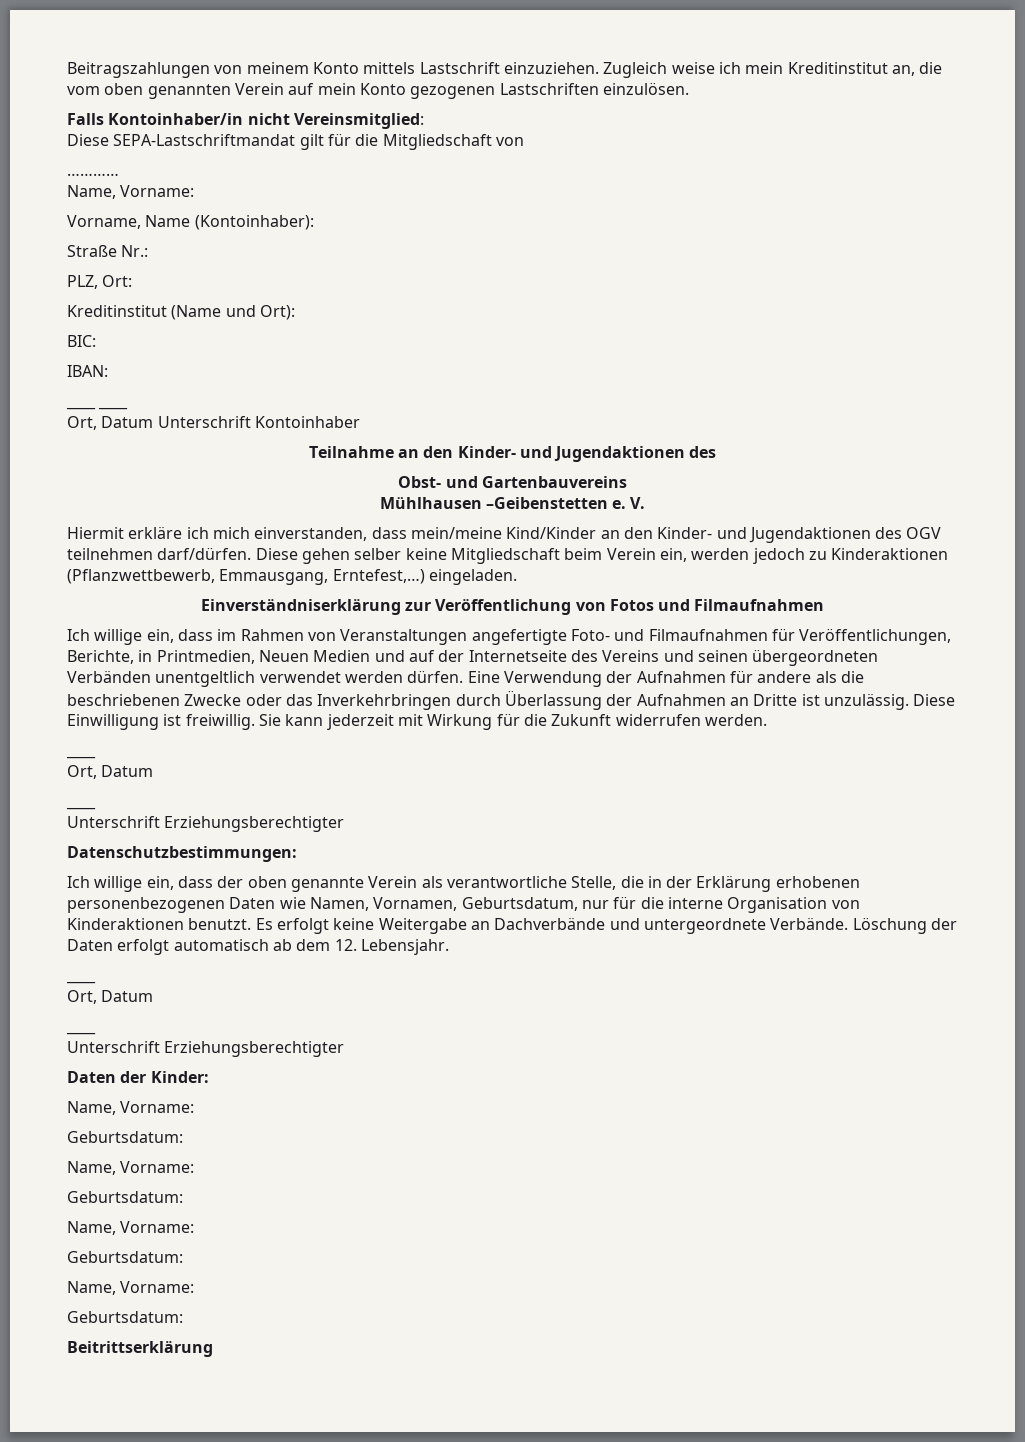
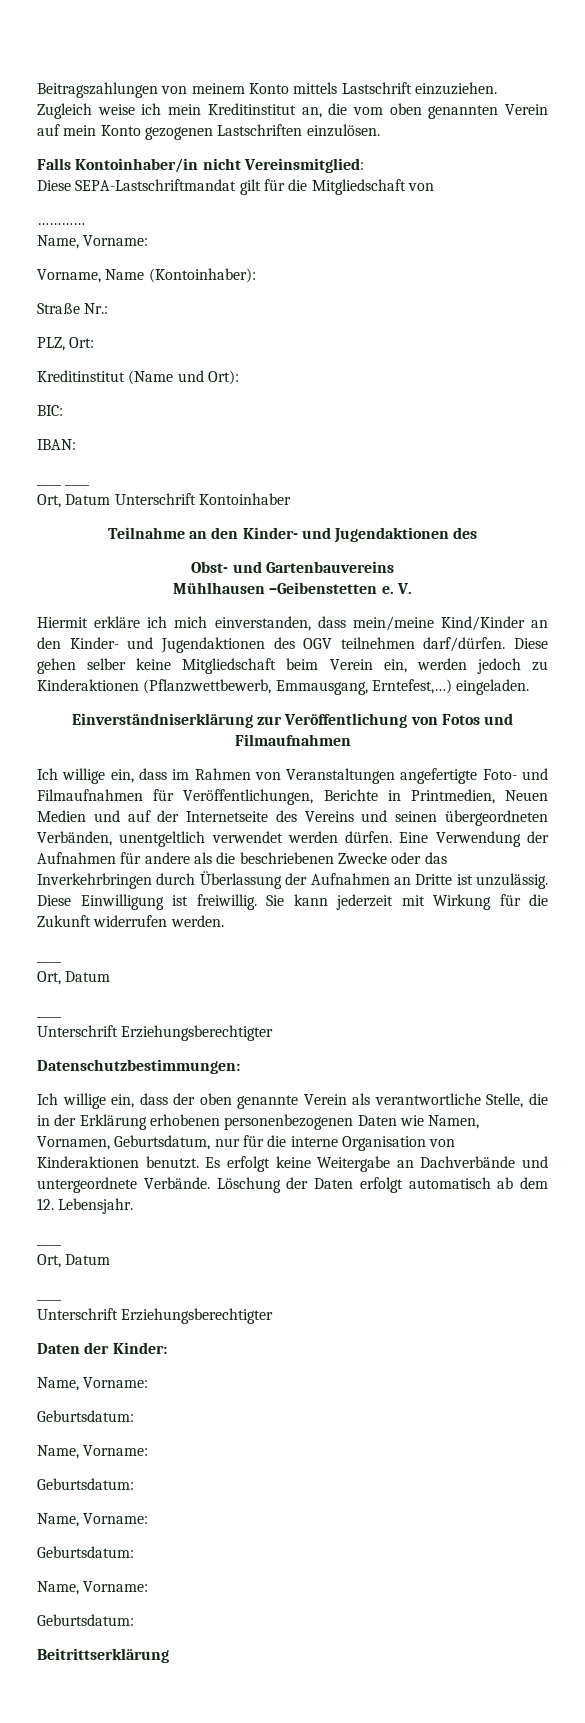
- Ich willige ein, dass im Rahmen von Veranstaltungen angefertigte Foto- und Filmaufnahmen für Veröffentlichungen, Berichte, in Printmedien, Neuen Medien und auf der Internetseite des Vereins und seinen übergeordneten Verbänden unentgeltlich verwendet werden dürfen.
+ Ich willige ein, dass im Rahmen von Veranstaltungen angefertigte Foto- und Filmaufnahmen für Veröffentlichungen, Berichte in Printmedien, Neuen Medien und auf der Internetseite des Vereins und seinen übergeordneten Verbänden, unentgeltlich verwendet werden dürfen.

